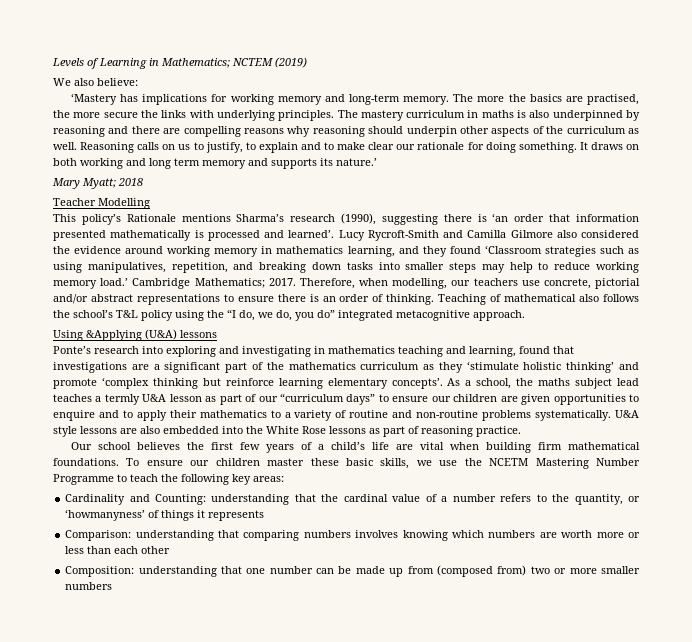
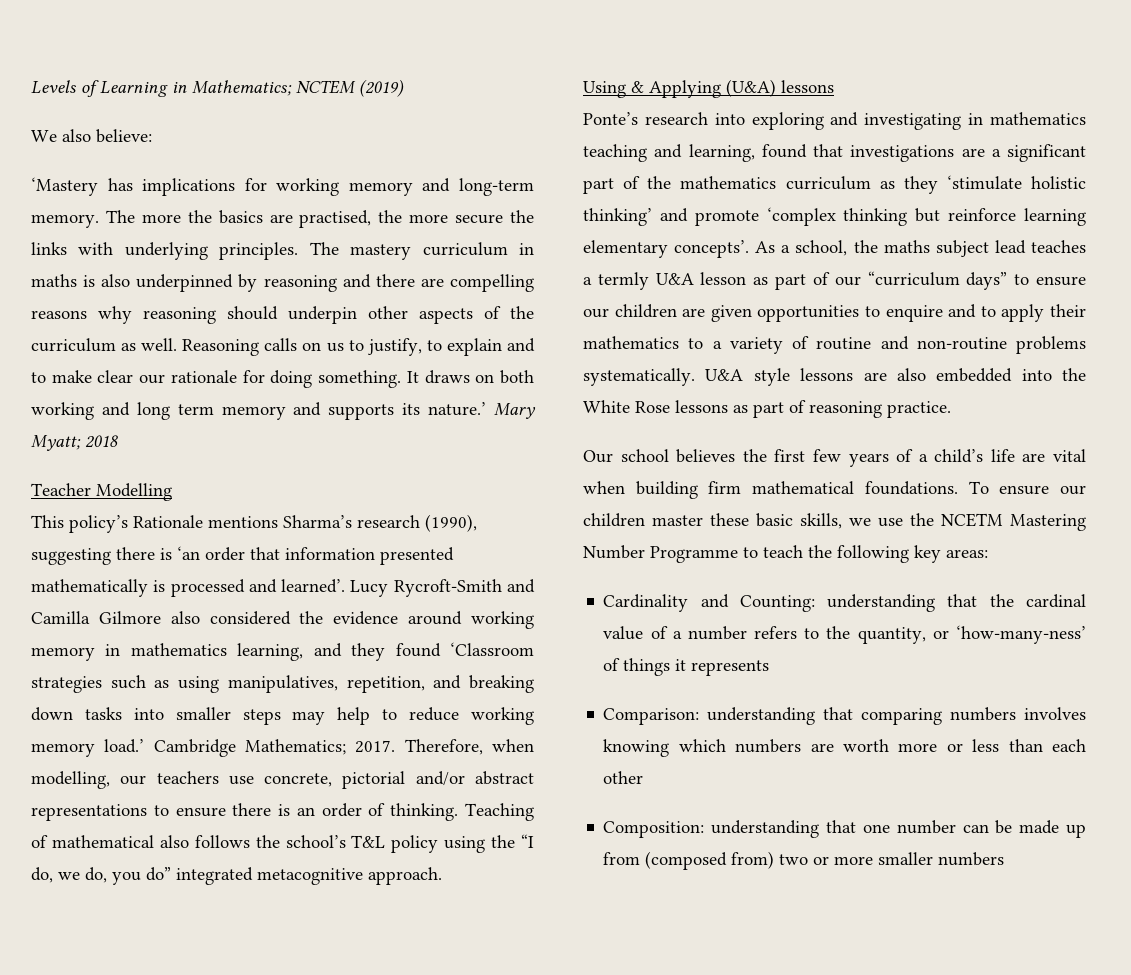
- It draws on both working and long term memory and supports its nature.’
- Mary Myatt; 2018
+ It draws on both working and long term memory and supports its nature.’ Mary Myatt; 2018
- Using &Applying (U&A) lessons
+ Using & Applying (U&A) lessons
- Cardinality and Counting: understanding that the cardinal value of a number refers to the quantity, or ‘howmanyness’ of things it represents
+ Cardinality and Counting: understanding that the cardinal value of a number refers to the quantity, or ‘how-many-ness’ of things it represents

